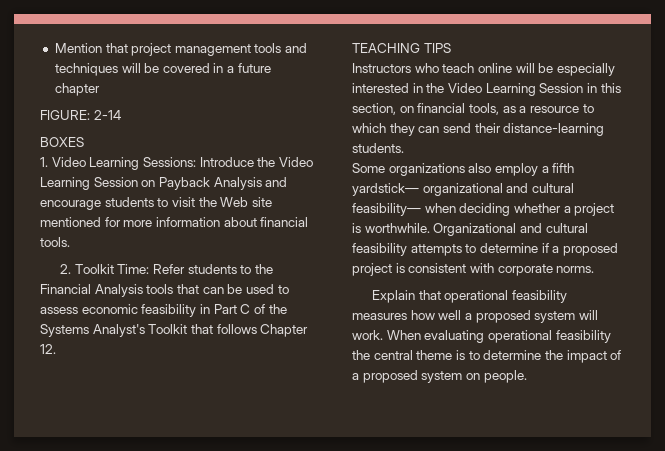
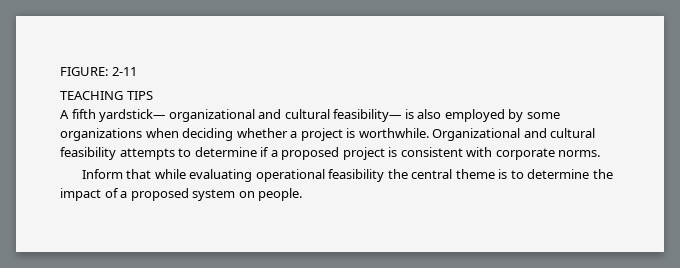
- Mention that project management tools and techniques will be covered in a future chapter
- FIGURE: 2-14
- BOXES
- 1. Video Learning Sessions: Introduce the Video Learning Session on Payback Analysis and encourage students to visit the Web site mentioned for more information about financial tools.
- 2. Toolkit Time: Refer students to the Financial Analysis tools that can be used to assess economic feasibility in Part C of the Systems Analyst's Toolkit that follows Chapter 12.
+ FIGURE: 2-11
  TEACHING TIPS
- Instructors who teach online will be especially interested in the Video Learning Session in this section, on financial tools, as a resource to which they can send their distance-learning students.
- Some organizations also employ a fifth yardstick— organizational and cultural feasibility— when deciding whether a project is worthwhile.
+ A fifth yardstick— organizational and cultural feasibility— is also employed by some organizations when deciding whether a project is worthwhile.
- Explain that operational feasibility measures how well a proposed system will work. When evaluating operational feasibility the central theme is to determine the impact of a proposed system on people.
+ Inform that while evaluating operational feasibility the central theme is to determine the impact of a proposed system on people.

